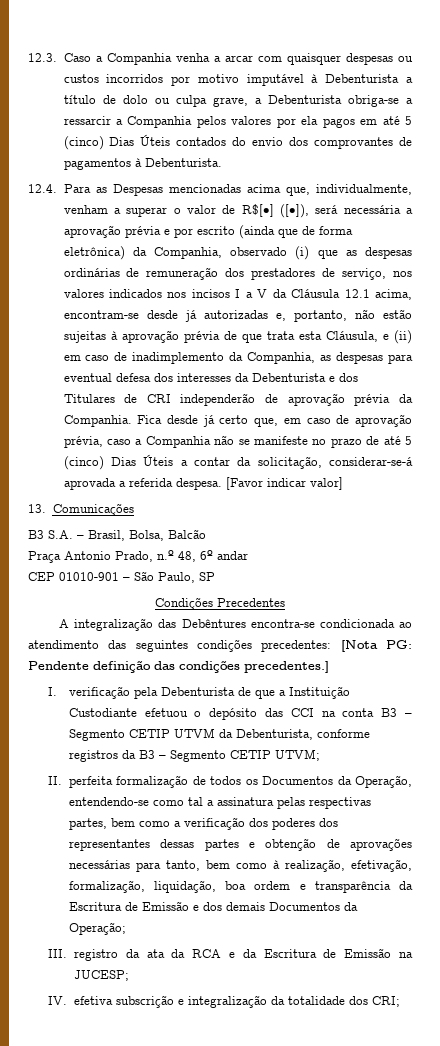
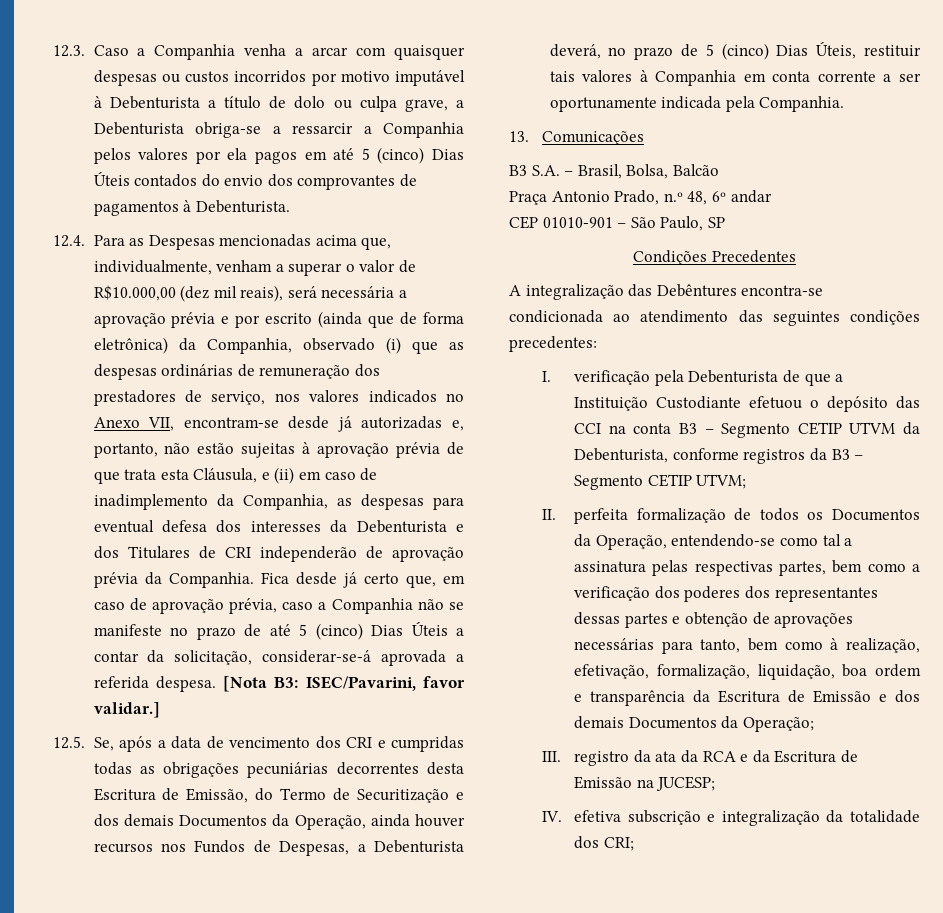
- 12.4. Para as Despesas mencionadas acima que, individualmente, venham a superar o valor de R$[•] ([•]), será necessária a aprovação prévia e por escrito (ainda que de forma eletrônica) da Companhia, observado (i) que as despesas ordinárias de remuneração dos prestadores de serviço, nos valores indicados nos incisos I a V da Cláusula 12.1 acima, encontram-se desde já autorizadas e, portanto, não estão sujeitas à aprovação prévia de que trata esta Cláusula, e (ii) em caso de inadimplemento da Companhia, as despesas para eventual defesa dos interesses da Debenturista e dos Titulares de CRI independerão de aprovação prévia da Companhia.
+ 12.4. Para as Despesas mencionadas acima que, individualmente, venham a superar o valor de R$10.000,00 (dez mil reais), será necessária a aprovação prévia e por escrito (ainda que de forma eletrônica) da Companhia, observado (i) que as despesas ordinárias de remuneração dos prestadores de serviço, nos valores indicados no Anexo VII, encontram-se desde já autorizadas e, portanto, não estão sujeitas à aprovação prévia de que trata esta Cláusula, e (ii) em caso de inadimplemento da Companhia, as despesas para eventual defesa dos interesses da Debenturista e dos Titulares de CRI independerão de aprovação prévia da Companhia.
- [Favor indicar valor]
+ [Nota B3: ISEC/Pavarini, favor validar.]
+ 12.5. Se, após a data de vencimento dos CRI e cumpridas todas as obrigações pecuniárias decorrentes desta Escritura de Emissão, do Termo de Securitização e dos demais Documentos da Operação, ainda houver recursos nos Fundos de Despesas, a Debenturista deverá, no prazo de 5 (cinco) Dias Úteis, restituir tais valores à Companhia em conta corrente a ser oportunamente indicada pela Companhia.
- A integralização das Debêntures encontra-se condicionada ao atendimento das seguintes condições precedentes: [Nota PG: Pendente definição das condições precedentes.]
+ A integralização das Debêntures encontra-se condicionada ao atendimento das seguintes condições precedentes:

